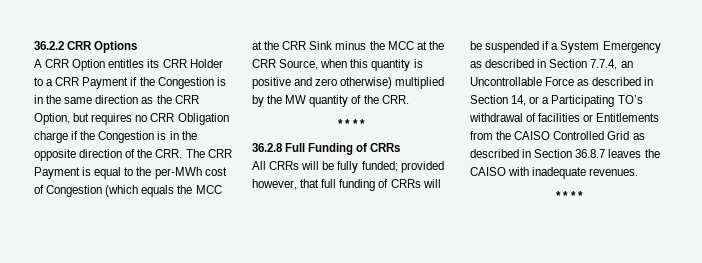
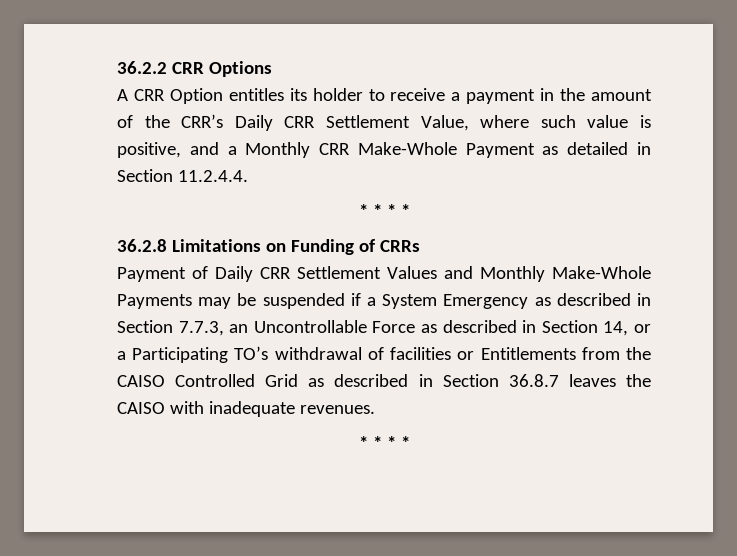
- A CRR Option entitles its CRR Holder to a CRR Payment if the Congestion is in the same direction as the CRR Option, but requires no CRR Obligation charge if the Congestion is in the opposite direction of the CRR. The CRR Payment is equal to the per-MWh cost of Congestion (which equals the MCC at the CRR Sink minus the MCC at the CRR Source, when this quantity is positive and zero otherwise) multiplied by the MW quantity of the CRR.
+ A CRR Option entitles its holder to receive a payment in the amount of the CRR’s Daily CRR Settlement Value, where such value is positive, and a Monthly CRR Make-Whole Payment as detailed in Section 11.2.4.4.
- 36.2.8 Full Funding of CRRs
+ 36.2.8 Limitations on Funding of CRRs
- All CRRs will be fully funded; provided however, that full funding of CRRs will be suspended if a System Emergency as described in Section 7.7.4, an Uncontrollable Force as described in Section 14, or a Participating TO’s withdrawal of facilities or Entitlements from the CAISO Controlled Grid as described in Section 36.8.7 leaves the CAISO with inadequate revenues.
+ Payment of Daily CRR Settlement Values and Monthly Make-Whole Payments may be suspended if a System Emergency as described in Section 7.7.3, an Uncontrollable Force as described in Section 14, or a Participating TO’s withdrawal of facilities or Entitlements from the CAISO Controlled Grid as described in Section 36.8.7 leaves the CAISO with inadequate revenues.

